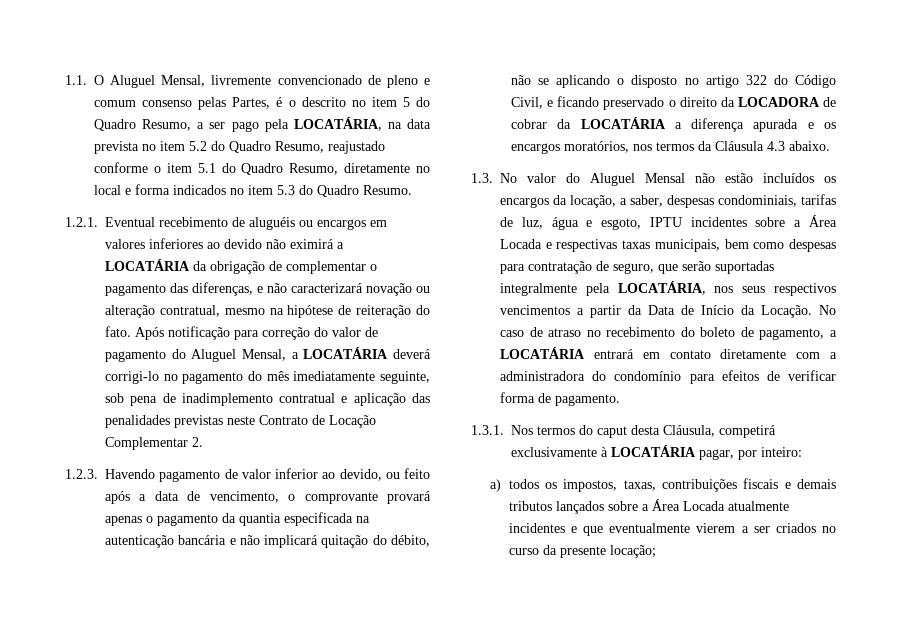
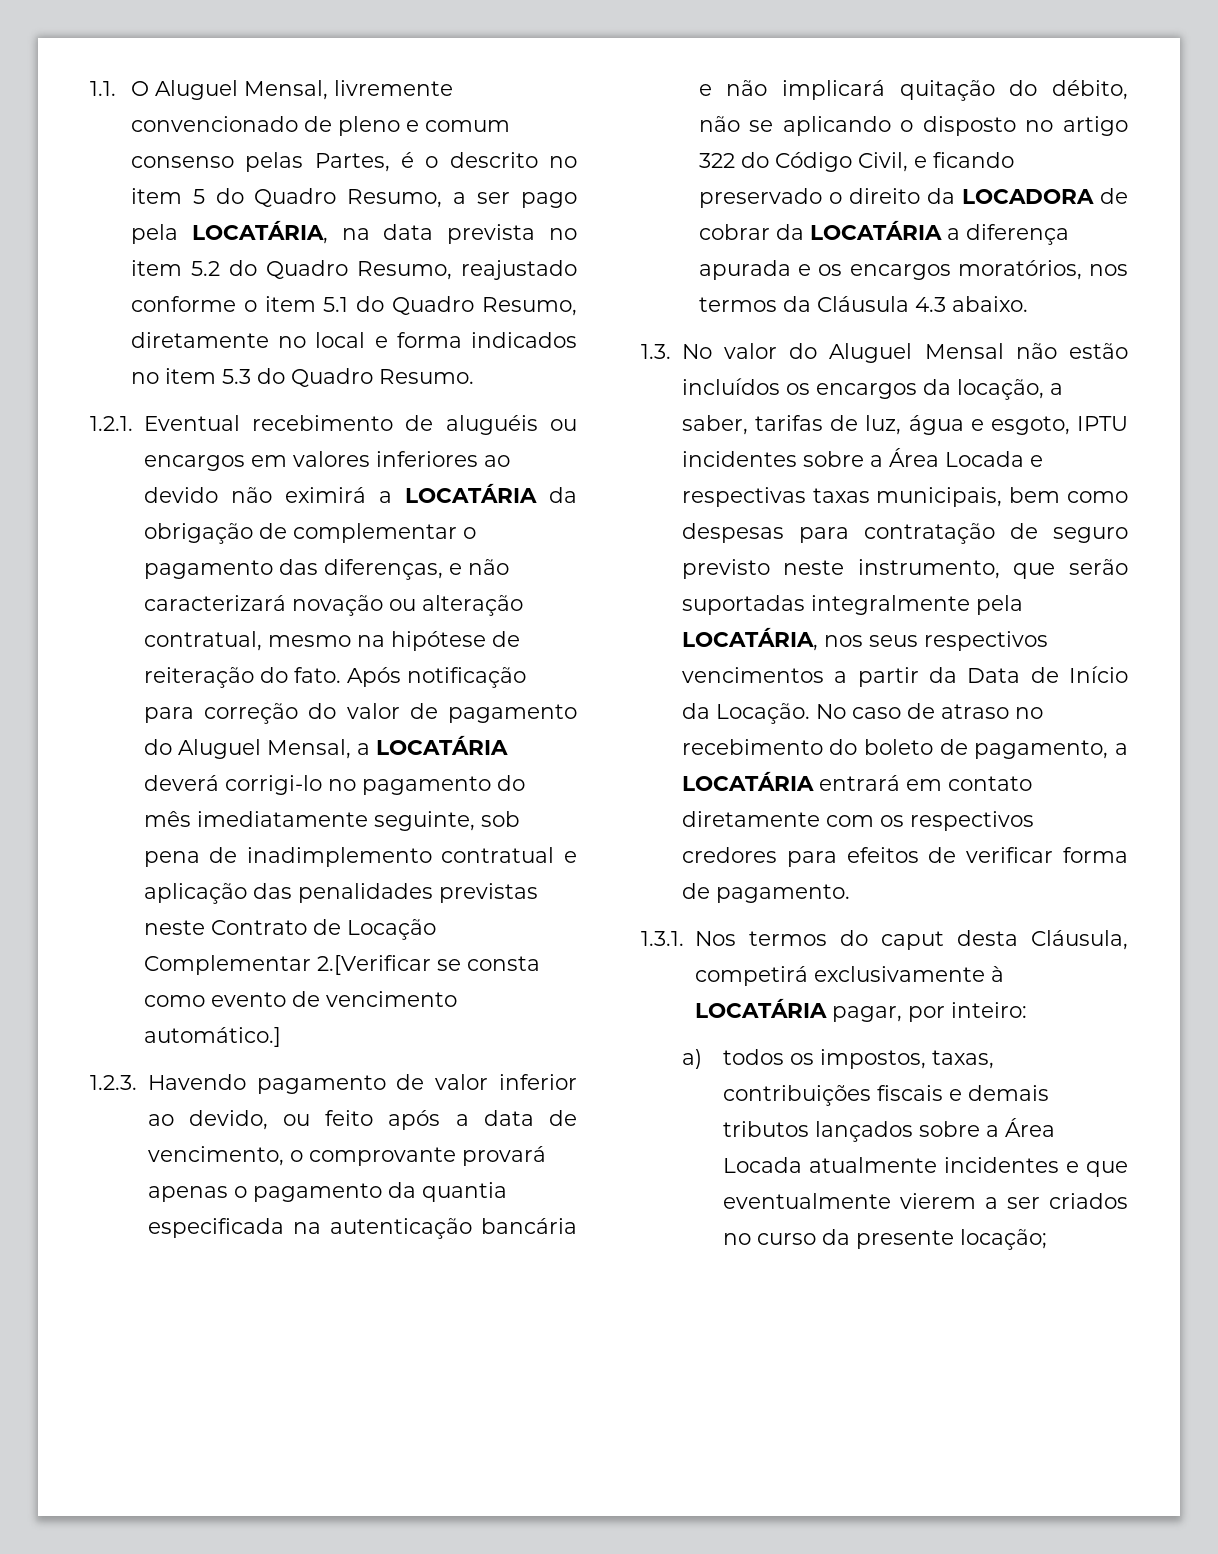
- Após notificação para correção do valor de pagamento do Aluguel Mensal, a LOCATÁRIA deverá corrigi-lo no pagamento do mês imediatamente seguinte, sob pena de inadimplemento contratual e aplicação das penalidades previstas neste Contrato de Locação Complementar 2.
+ Após notificação para correção do valor de pagamento do Aluguel Mensal, a LOCATÁRIA deverá corrigi-lo no pagamento do mês imediatamente seguinte, sob pena de inadimplemento contratual e aplicação das penalidades previstas neste Contrato de Locação Complementar 2.[Verificar se consta como evento de vencimento automático.]
- 1.3. No valor do Aluguel Mensal não estão incluídos os encargos da locação, a saber, despesas condominiais, tarifas de luz, água e esgoto, IPTU incidentes sobre a Área Locada e respectivas taxas municipais, bem como despesas para contratação de seguro, que serão suportadas integralmente pela LOCATÁRIA, nos seus respectivos vencimentos a partir da Data de Início da Locação.
+ 1.3. No valor do Aluguel Mensal não estão incluídos os encargos da locação, a saber, tarifas de luz, água e esgoto, IPTU incidentes sobre a Área Locada e respectivas taxas municipais, bem como despesas para contratação de seguro previsto neste instrumento, que serão suportadas integralmente pela LOCATÁRIA, nos seus respectivos vencimentos a partir da Data de Início da Locação.
- No caso de atraso no recebimento do boleto de pagamento, a LOCATÁRIA entrará em contato diretamente com a administradora do condomínio para efeitos de verificar forma de pagamento.
+ No caso de atraso no recebimento do boleto de pagamento, a LOCATÁRIA entrará em contato diretamente com os respectivos credores para efeitos de verificar forma de pagamento.

